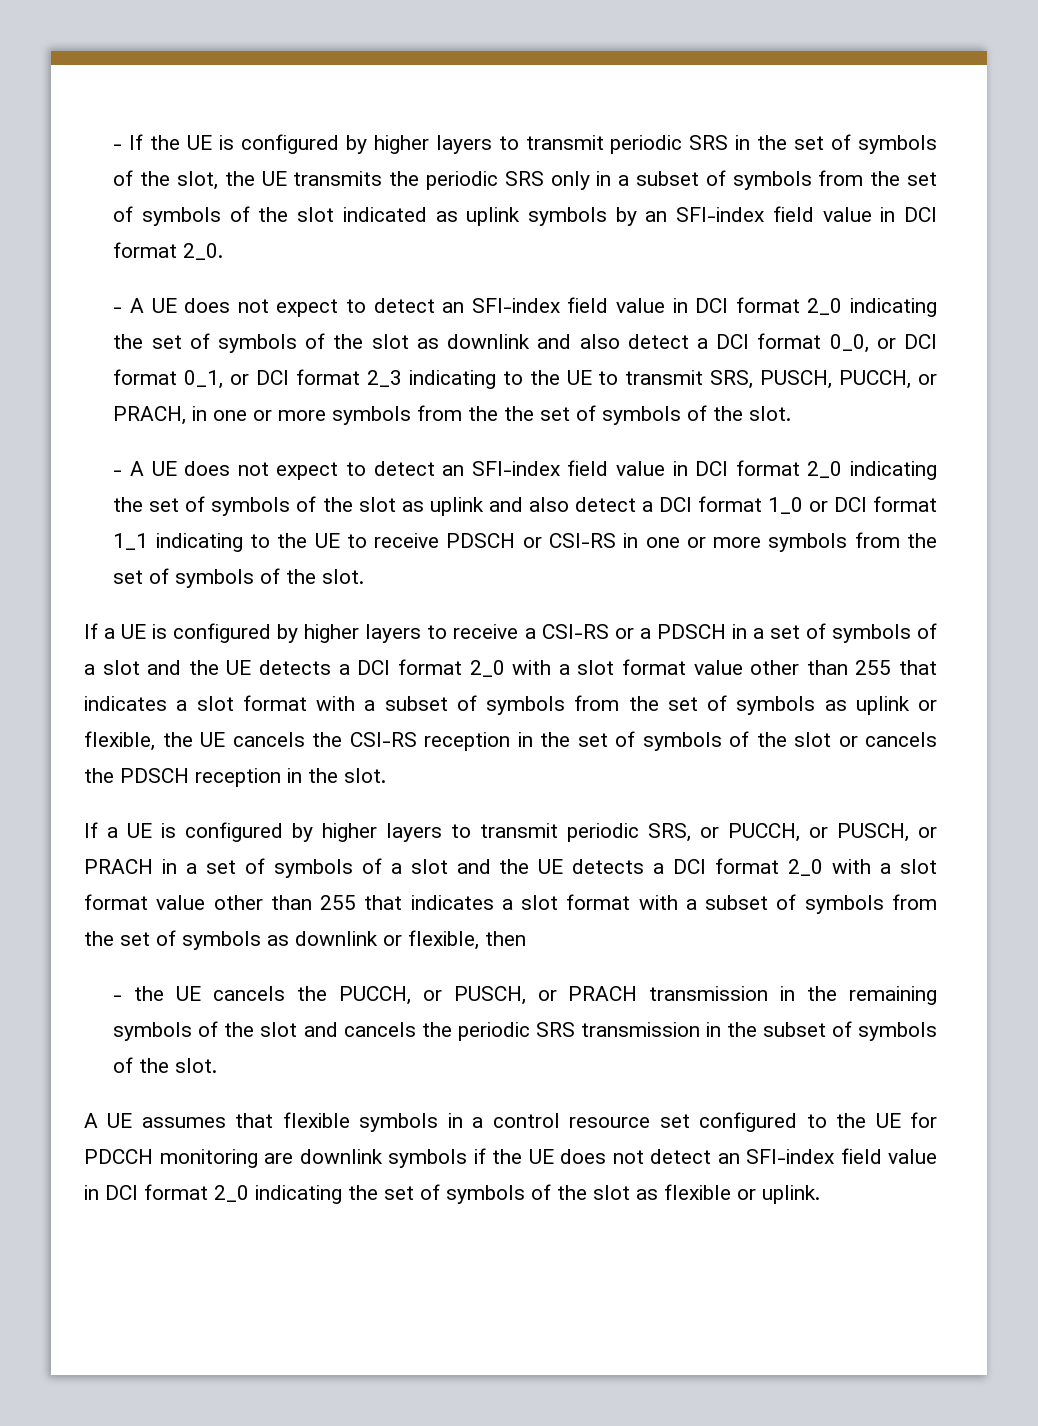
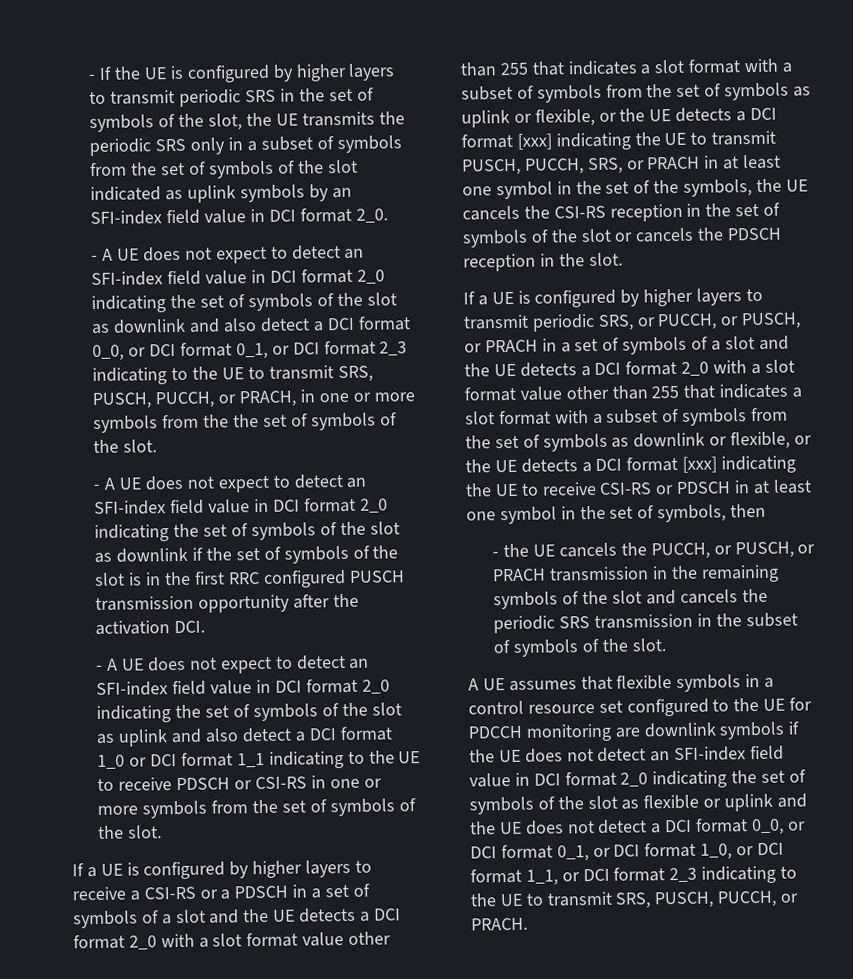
+ - A UE does not expect to detect an SFI-index field value in DCI format 2_0 indicating the set of symbols of the slot as downlink if the set of symbols of the slot is in the first RRC configured PUSCH transmission opportunity after the activation DCI.
- If a UE is configured by higher layers to receive a CSI-RS or a PDSCH in a set of symbols of a slot and the UE detects a DCI format 2_0 with a slot format value other than 255 that indicates a slot format with a subset of symbols from the set of symbols as uplink or flexible, the UE cancels the CSI-RS reception in the set of symbols of the slot or cancels the PDSCH reception in the slot.
+ If a UE is configured by higher layers to receive a CSI-RS or a PDSCH in a set of symbols of a slot and the UE detects a DCI format 2_0 with a slot format value other than 255 that indicates a slot format with a subset of symbols from the set of symbols as uplink or flexible, or the UE detects a DCI format [xxx] indicating the UE to transmit PUSCH, PUCCH, SRS, or PRACH in at least one symbol in the set of the symbols, the UE cancels the CSI-RS reception in the set of symbols of the slot or cancels the PDSCH reception in the slot.
- If a UE is configured by higher layers to transmit periodic SRS, or PUCCH, or PUSCH, or PRACH in a set of symbols of a slot and the UE detects a DCI format 2_0 with a slot format value other than 255 that indicates a slot format with a subset of symbols from the set of symbols as downlink or flexible, then
+ If a UE is configured by higher layers to transmit periodic SRS, or PUCCH, or PUSCH, or PRACH in a set of symbols of a slot and the UE detects a DCI format 2_0 with a slot format value other than 255 that indicates a slot format with a subset of symbols from the set of symbols as downlink or flexible, or the UE detects a DCI format [xxx] indicating the UE to receive CSI-RS or PDSCH in at least one symbol in the set of symbols, then
- A UE assumes that flexible symbols in a control resource set configured to the UE for PDCCH monitoring are downlink symbols if the UE does not detect an SFI-index field value in DCI format 2_0 indicating the set of symbols of the slot as flexible or uplink.
+ A UE assumes that flexible symbols in a control resource set configured to the UE for PDCCH monitoring are downlink symbols if the UE does not detect an SFI-index field value in DCI format 2_0 indicating the set of symbols of the slot as flexible or uplink and the UE does not detect a DCI format 0_0, or DCI format 0_1, or DCI format 1_0, or DCI format 1_1, or DCI format 2_3 indicating to the UE to transmit SRS, PUSCH, PUCCH, or PRACH.

